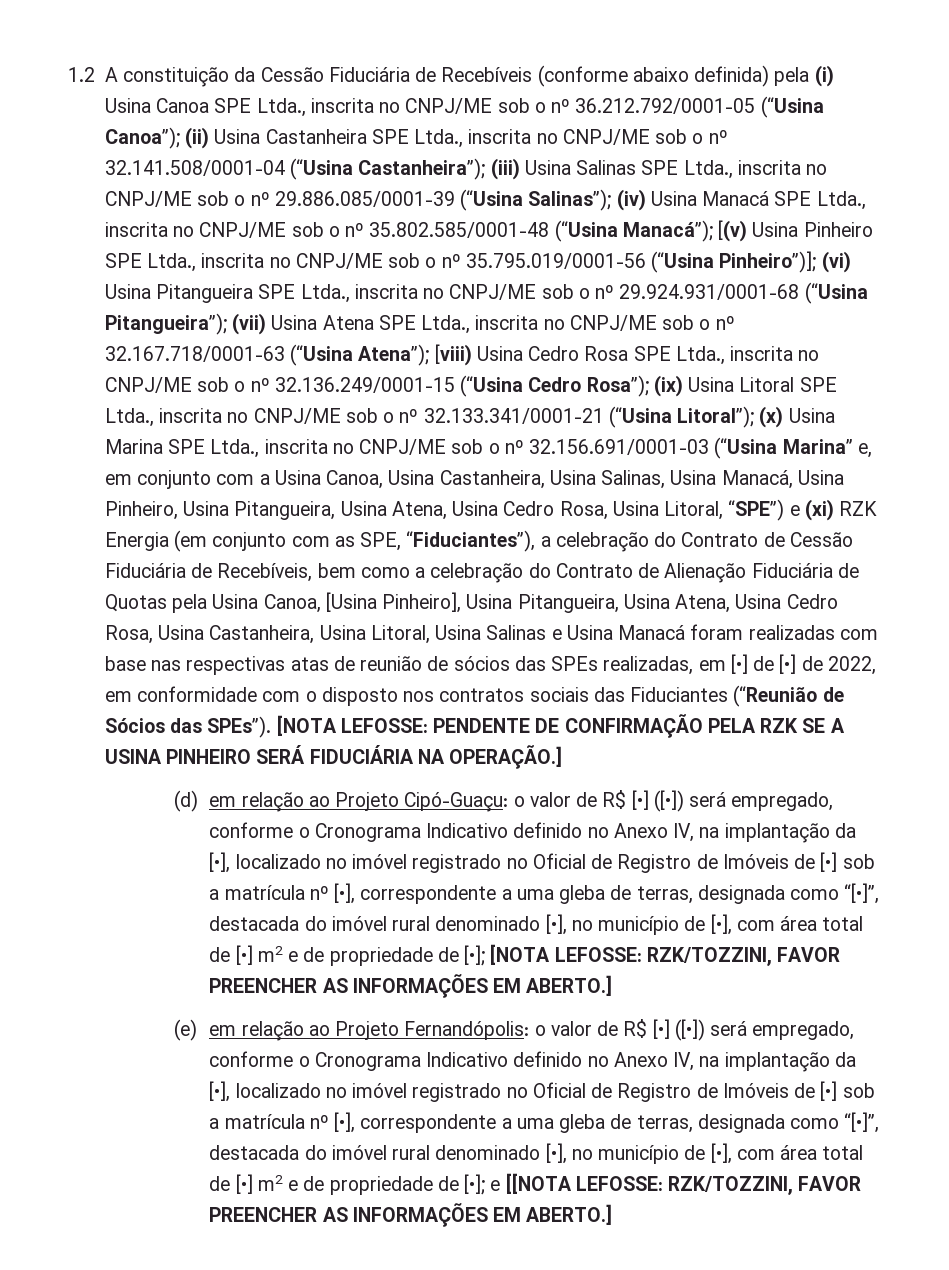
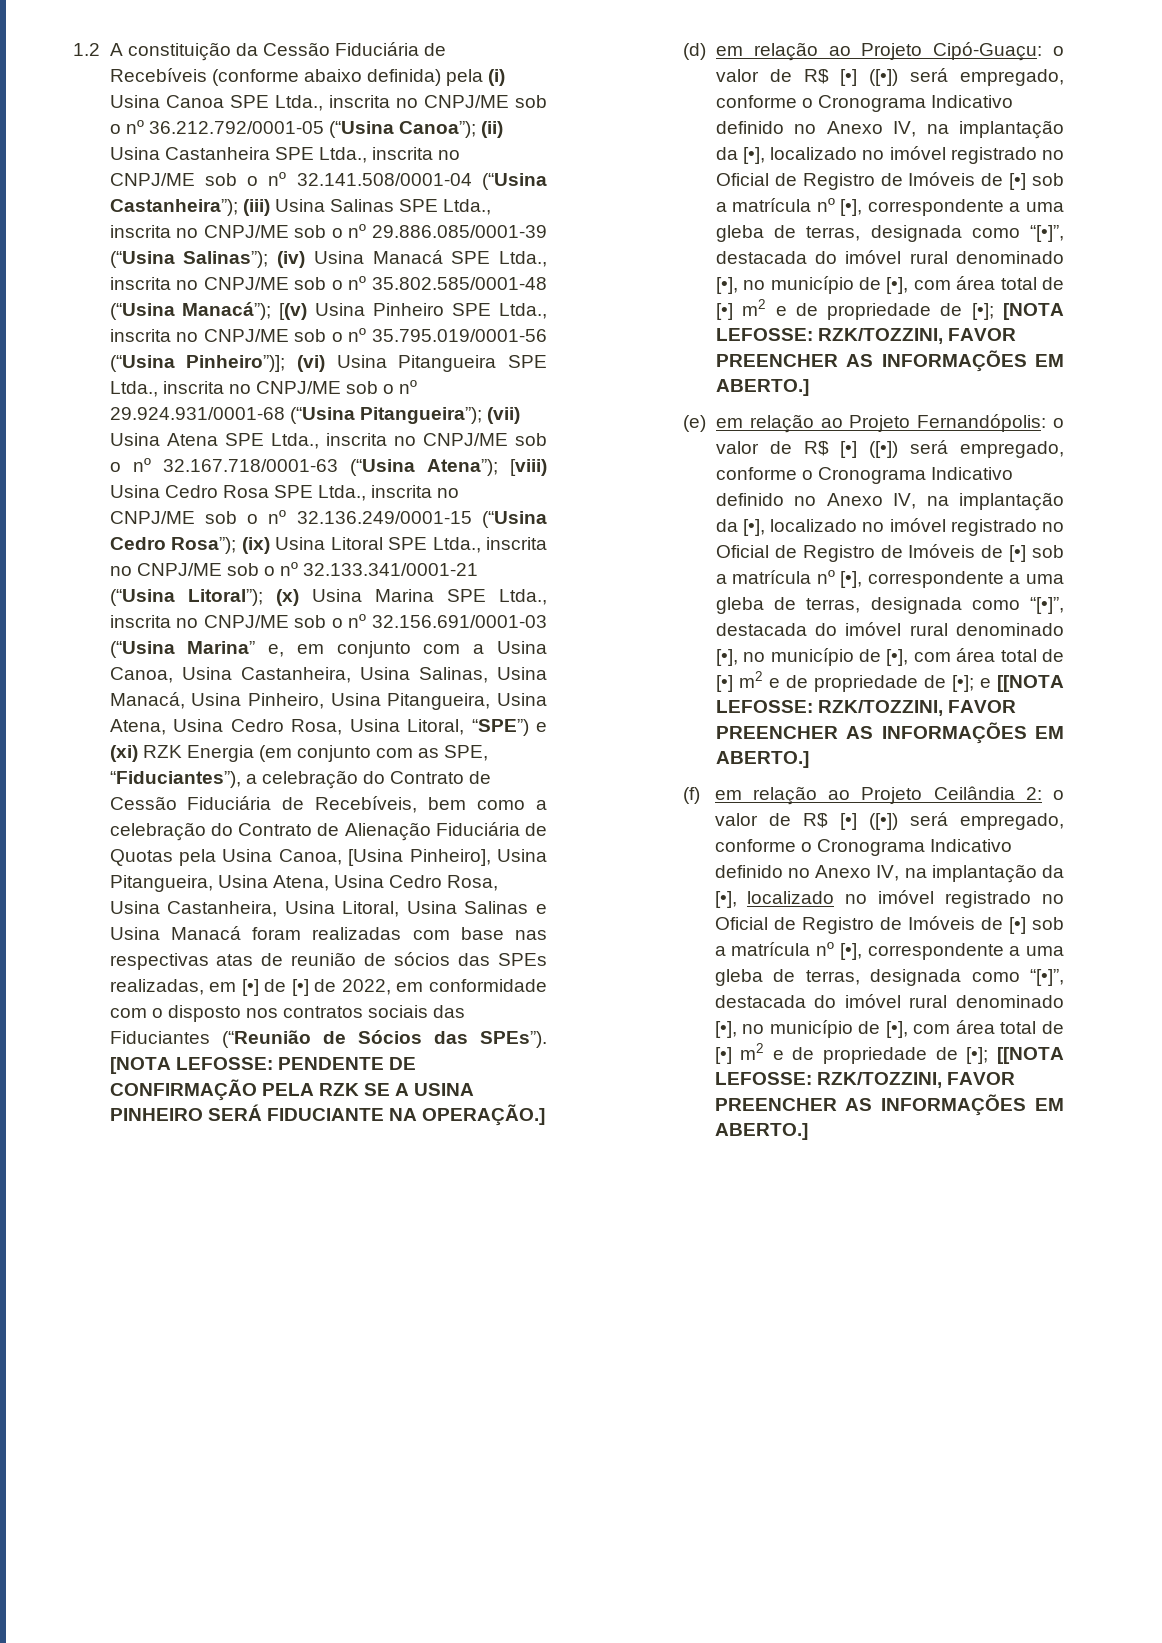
- [NOTA LEFOSSE: PENDENTE DE CONFIRMAÇÃO PELA RZK SE A USINA PINHEIRO SERÁ FIDUCIÁRIA NA OPERAÇÃO.]
+ [NOTA LEFOSSE: PENDENTE DE CONFIRMAÇÃO PELA RZK SE A USINA PINHEIRO SERÁ FIDUCIANTE NA OPERAÇÃO.]
+ (f) em relação ao Projeto Ceilândia 2: o valor de R$ [•] ([•]) será empregado, conforme o Cronograma Indicativo definido no Anexo IV, na implantação da [•], localizado no imóvel registrado no Oficial de Registro de Imóveis de [•] sob a matrícula nº [•], correspondente a uma gleba de terras, designada como “[•]”, destacada do imóvel rural denominado [•], no município de [•], com área total de [•] m2 e de propriedade de [•]; [[NOTA LEFOSSE: RZK/TOZZINI, FAVOR PREENCHER AS INFORMAÇÕES EM ABERTO.]

